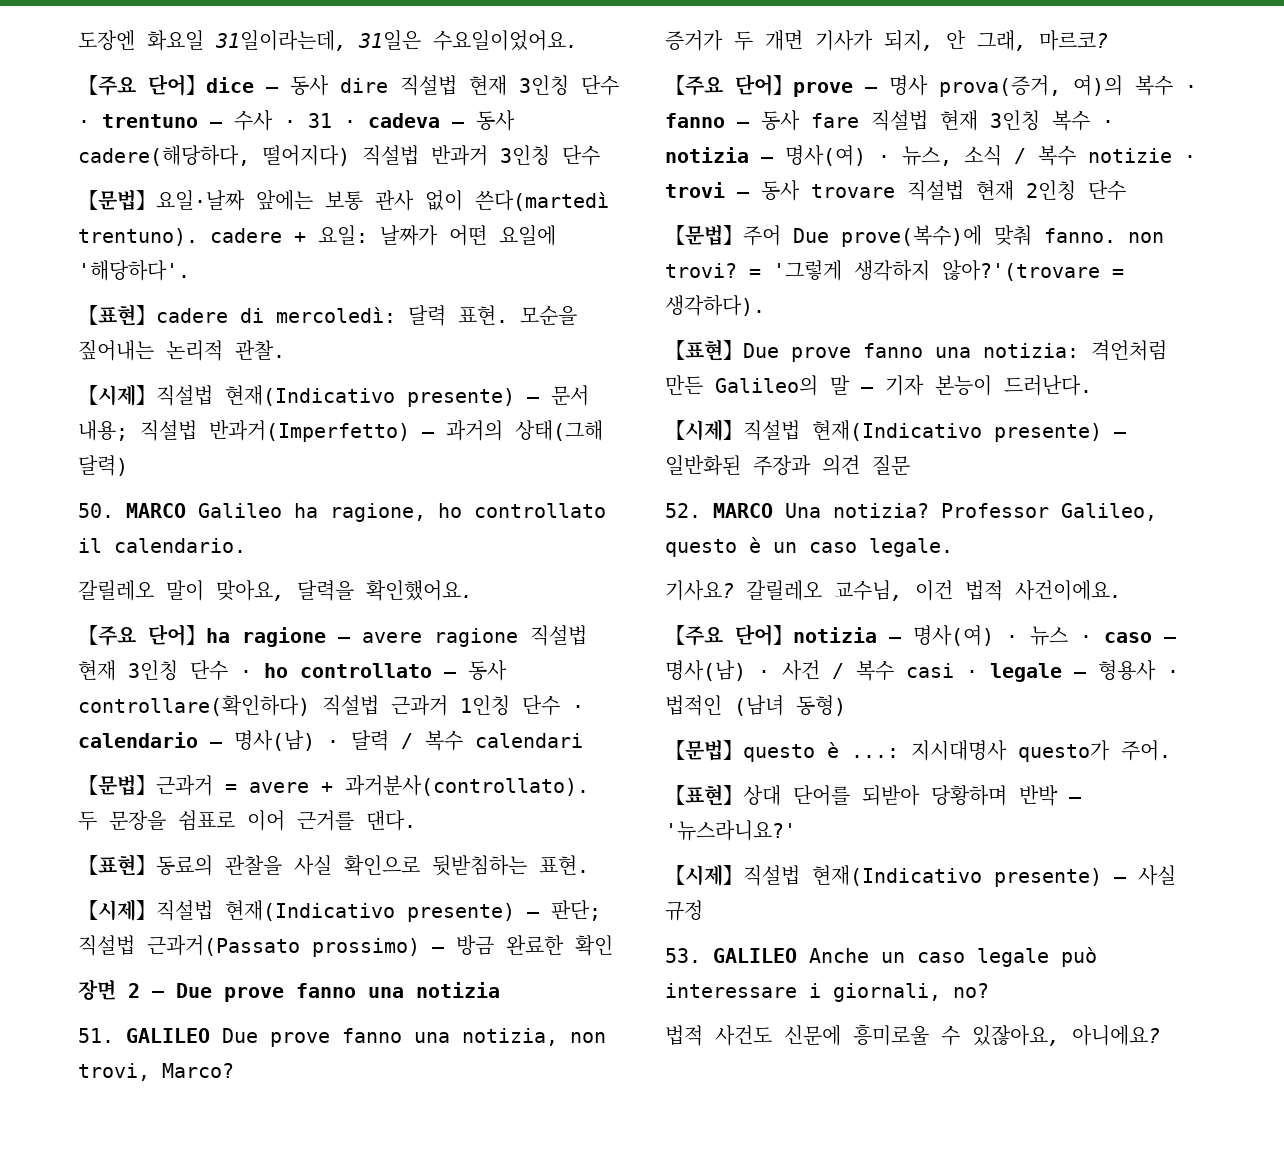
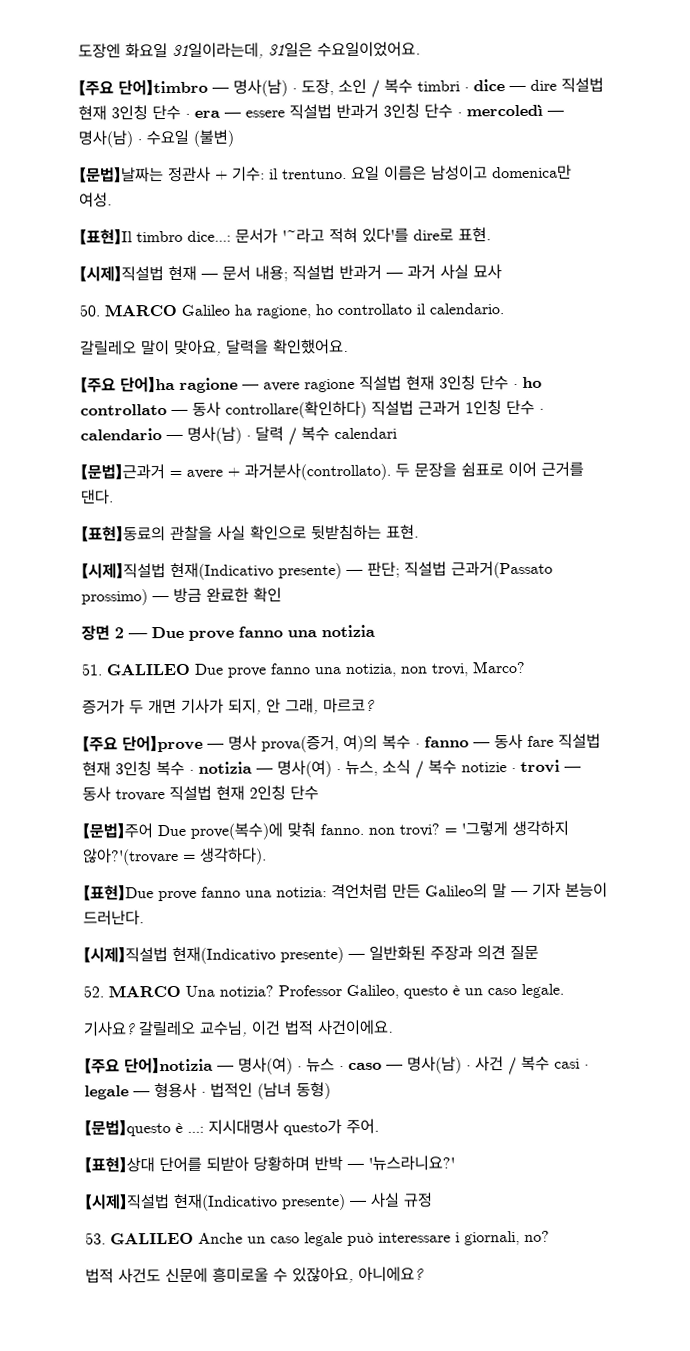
- 【주요 단어】dice — 동사 dire 직설법 현재 3인칭 단수 · trentuno — 수사 · 31 · cadeva — 동사 cadere(해당하다, 떨어지다) 직설법 반과거 3인칭 단수
- 【문법】요일·날짜 앞에는 보통 관사 없이 쓴다(martedì trentuno). cadere + 요일: 날짜가 어떤 요일에 '해당하다'.
- 【표현】cadere di mercoledì: 달력 표현. 모순을 짚어내는 논리적 관찰.
- 【시제】직설법 현재(Indicativo presente) — 문서 내용; 직설법 반과거(Imperfetto) — 과거의 상태(그해 달력)
+ 【주요 단어】timbro — 명사(남) · 도장, 소인 / 복수 timbri · dice — dire 직설법 현재 3인칭 단수 · era — essere 직설법 반과거 3인칭 단수 · mercoledì — 명사(남) · 수요일 (불변)
+ 【문법】날짜는 정관사 + 기수: il trentuno. 요일 이름은 남성이고 domenica만 여성.
+ 【표현】Il timbro dice...: 문서가 '~라고 적혀 있다'를 dire로 표현.
+ 【시제】직설법 현재 — 문서 내용; 직설법 반과거 — 과거 사실 묘사

